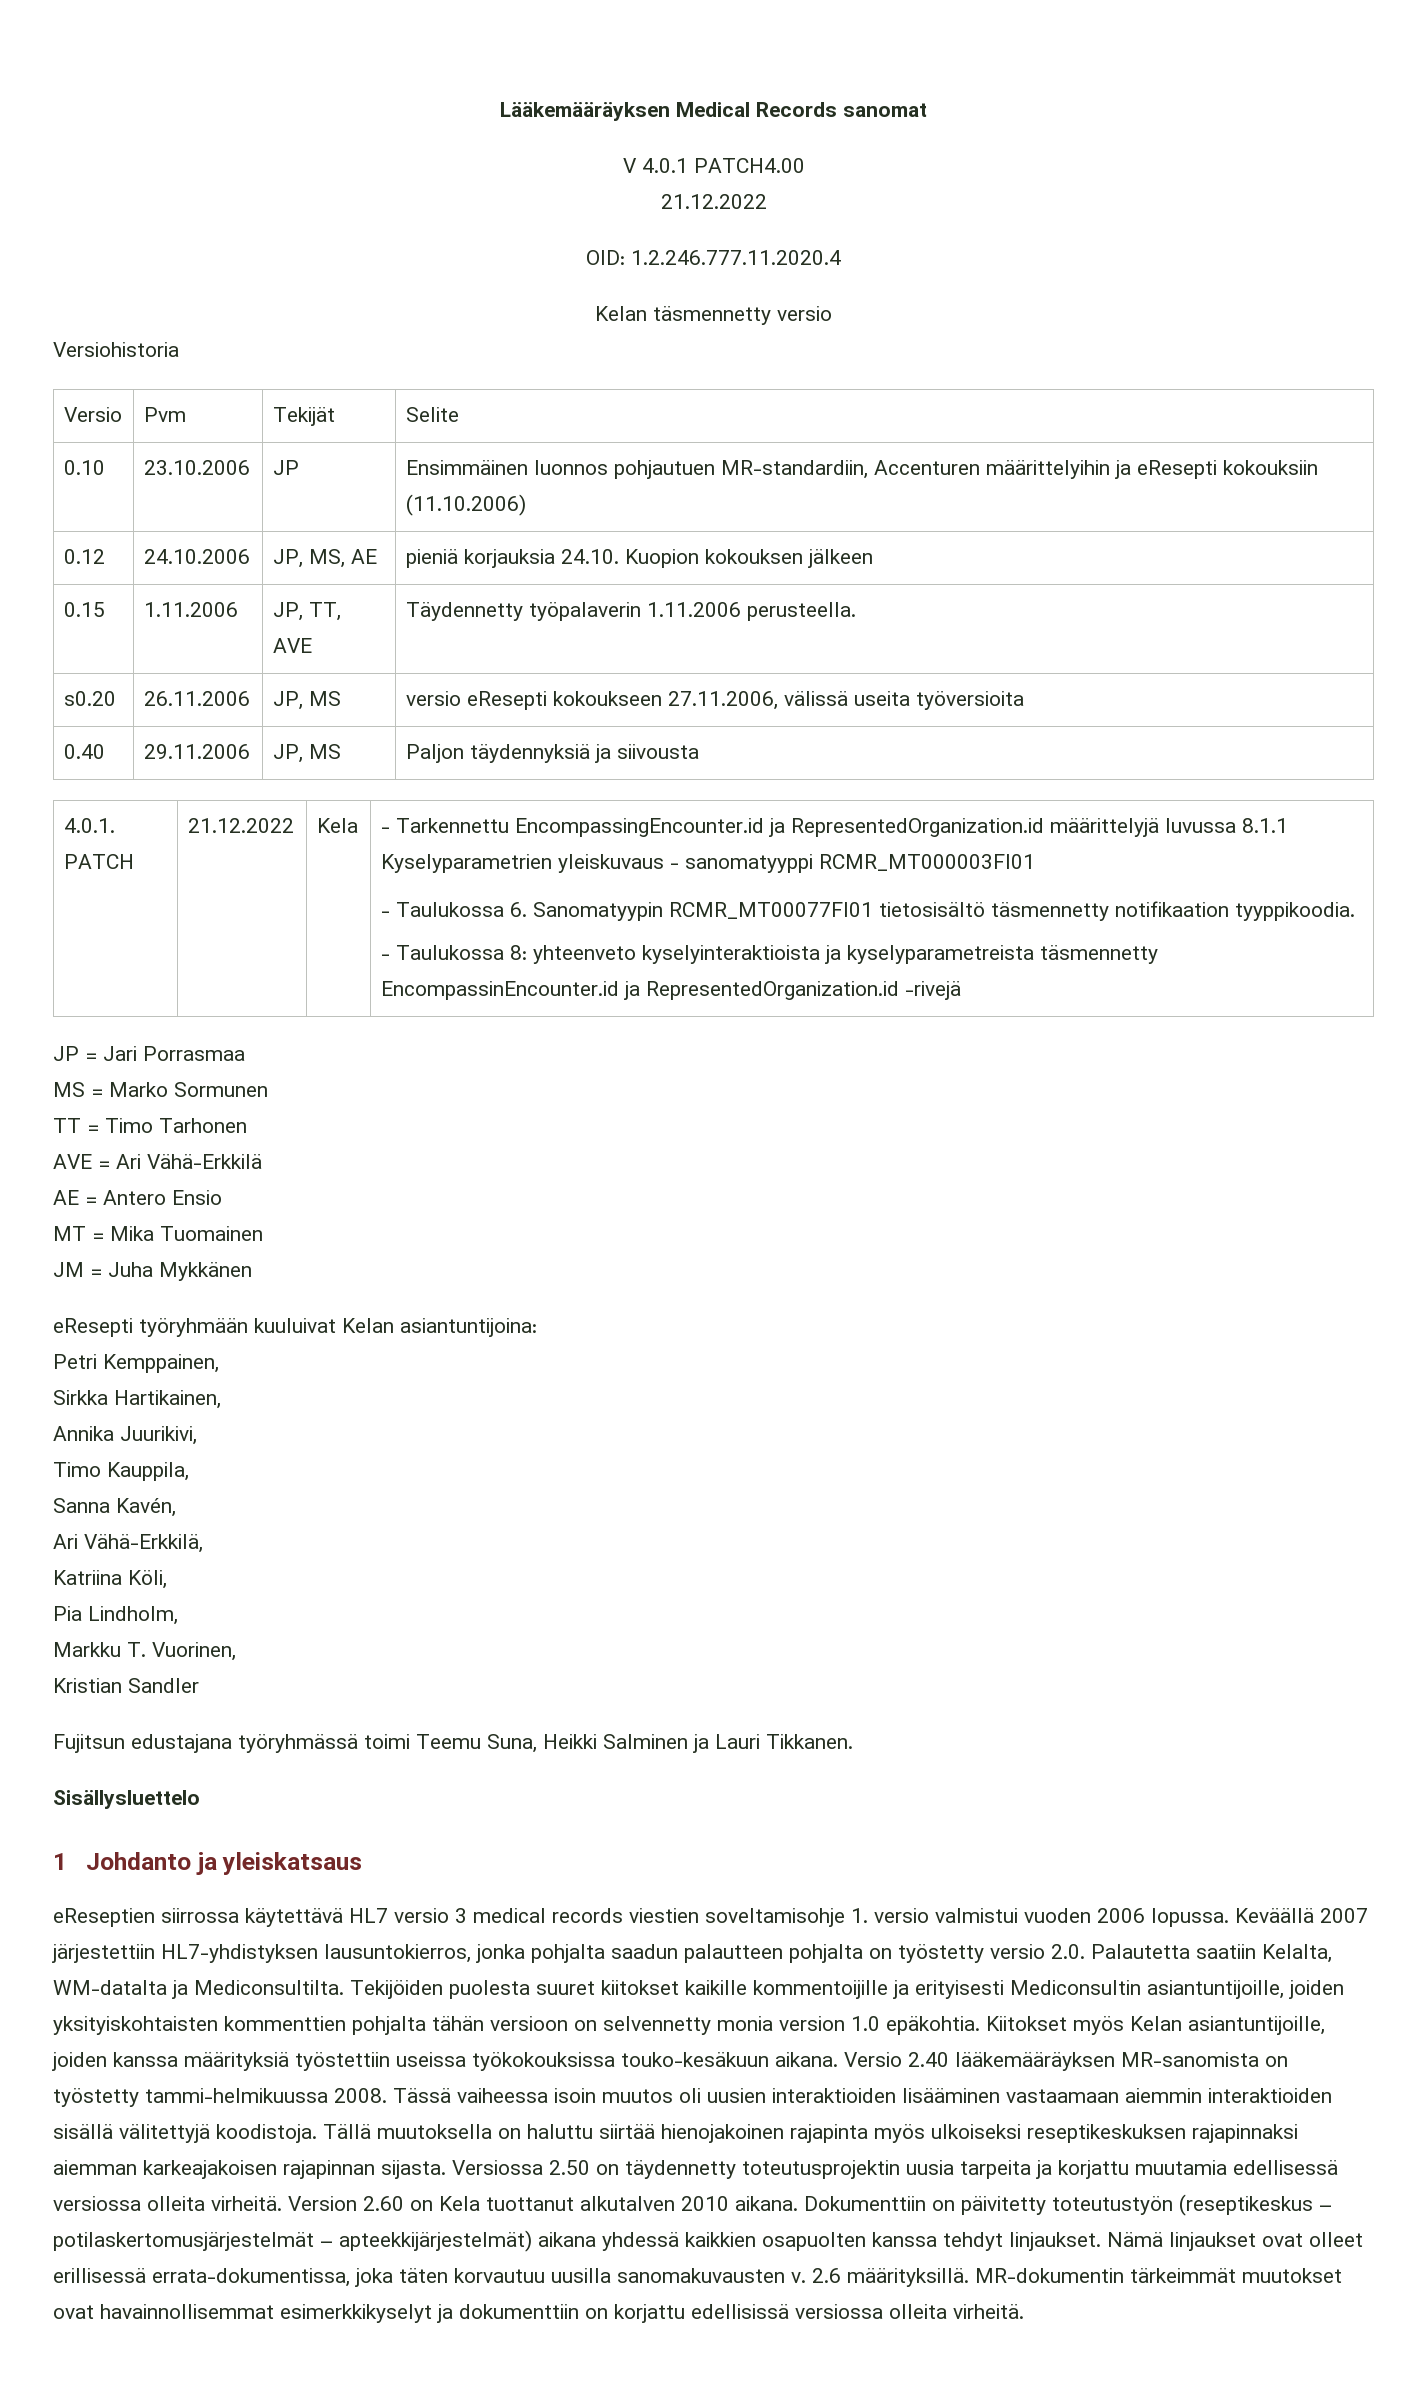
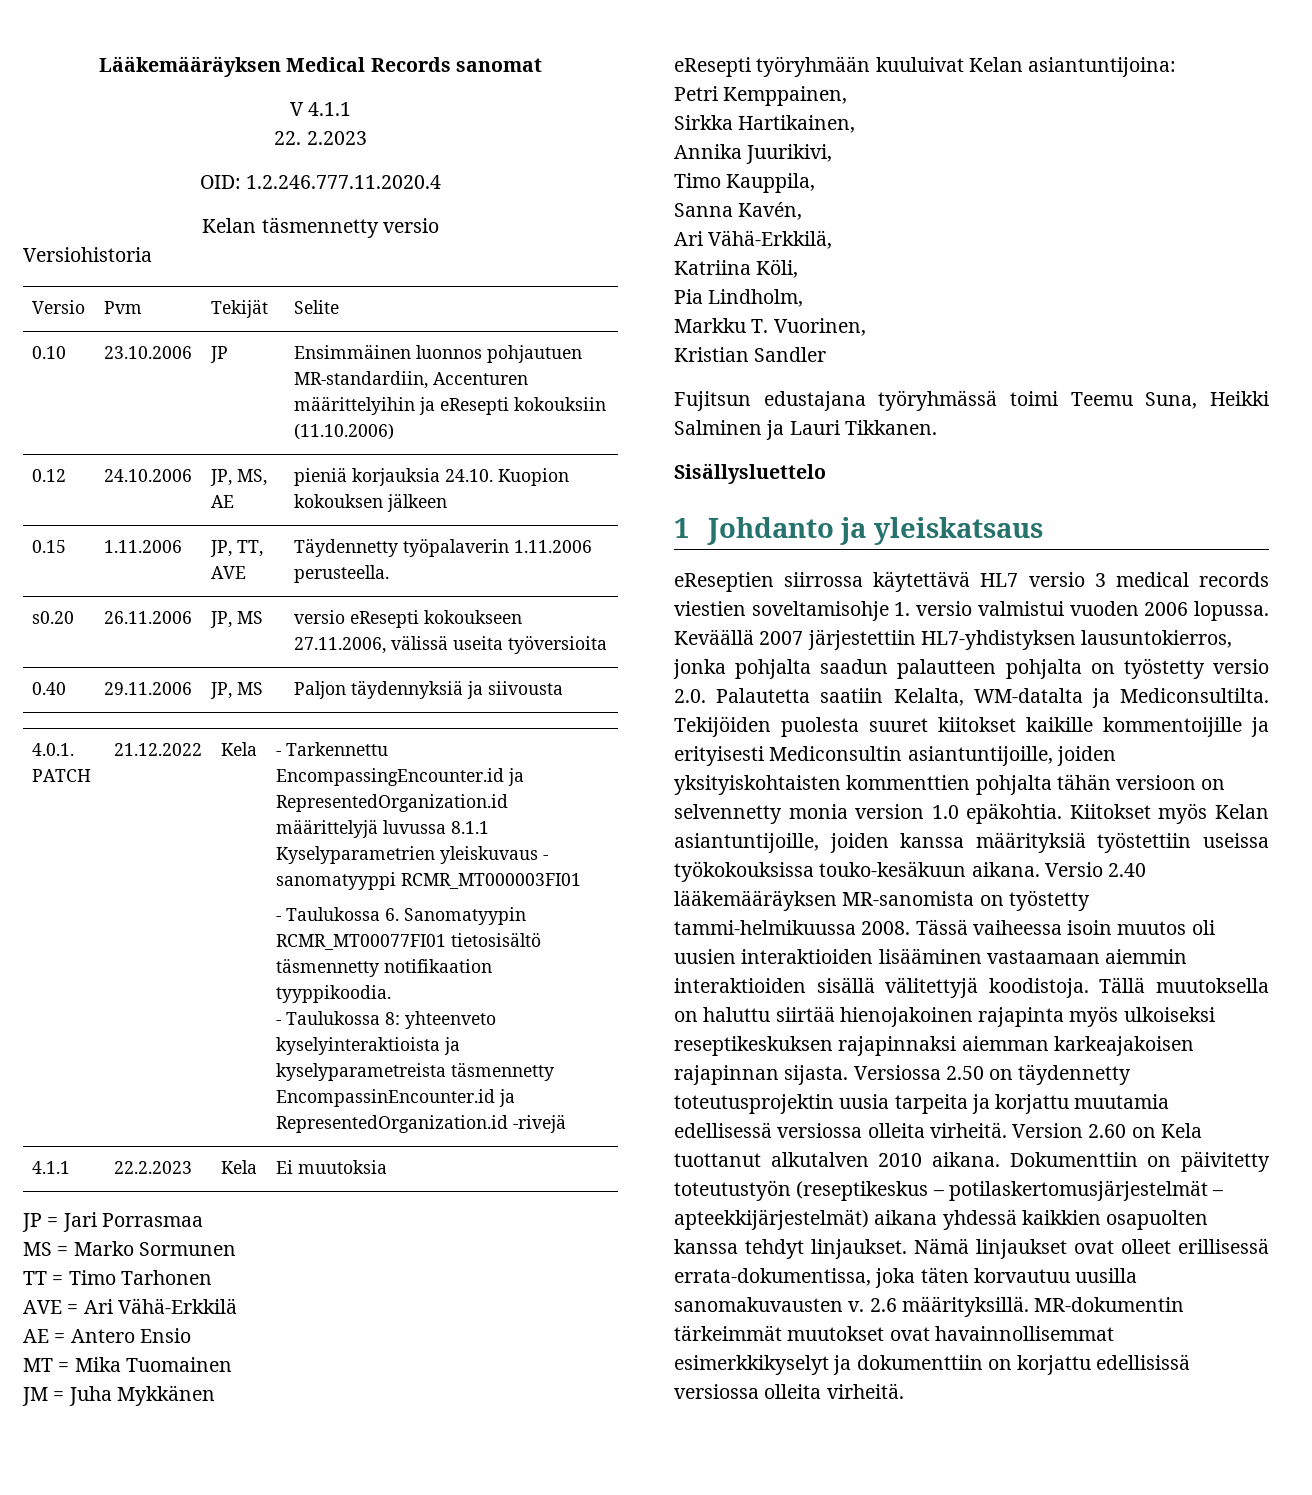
- V 4.0.1 PATCH4.00
- 21.12.2022
+ V 4.1.1
+ 22. 2.2023
+ 4.1.1 | 22.2.2023 | Kela | Ei muutoksia

